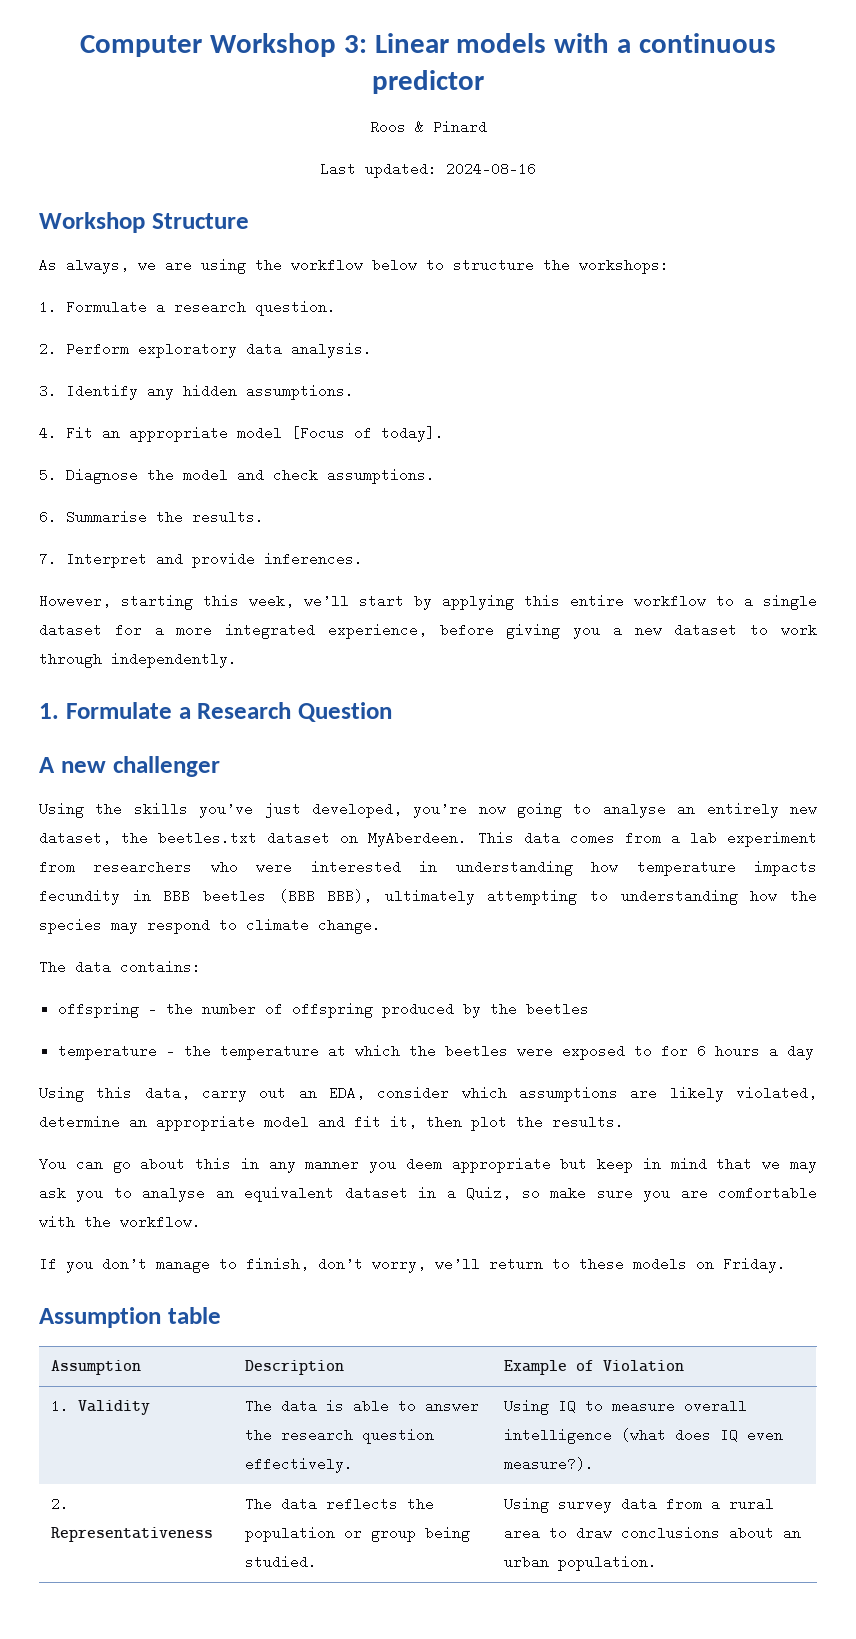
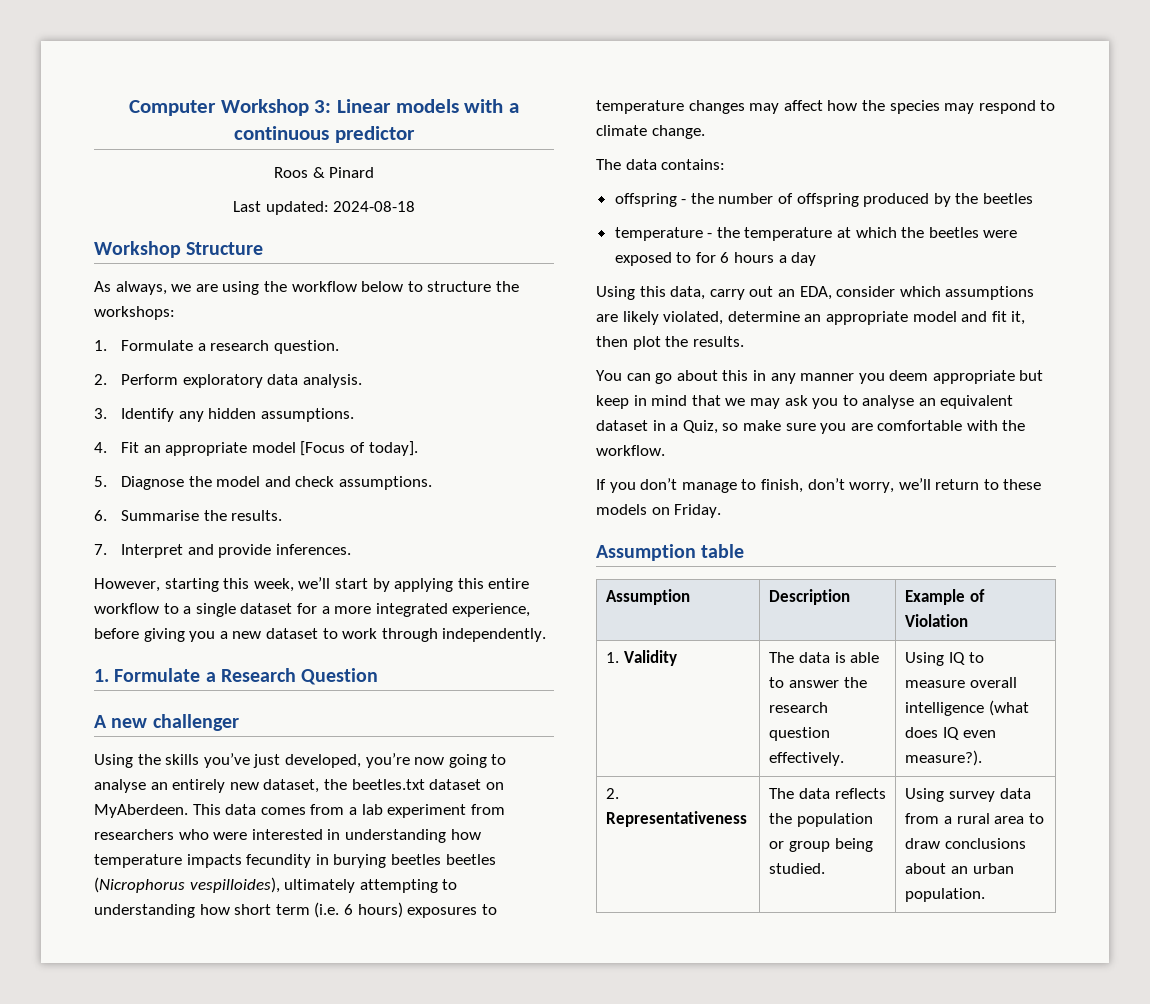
- Last updated: 2024-08-16
+ Last updated: 2024-08-18
- This data comes from a lab experiment from researchers who were interested in understanding how temperature impacts fecundity in BBB beetles (BBB BBB), ultimately attempting to understanding how the species may respond to climate change.
+ This data comes from a lab experiment from researchers who were interested in understanding how temperature impacts fecundity in burying beetles beetles (Nicrophorus vespilloides), ultimately attempting to understanding how short term (i.e. 6 hours) exposures to temperature changes may affect how the species may respond to climate change.

